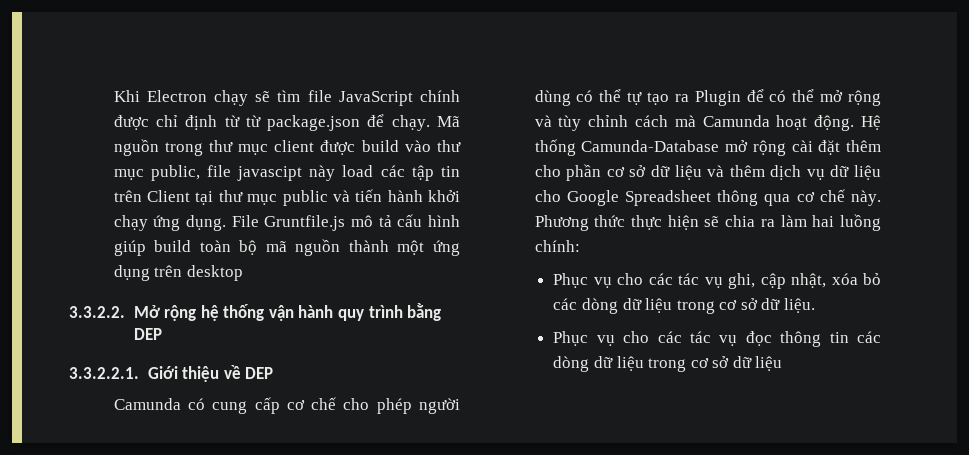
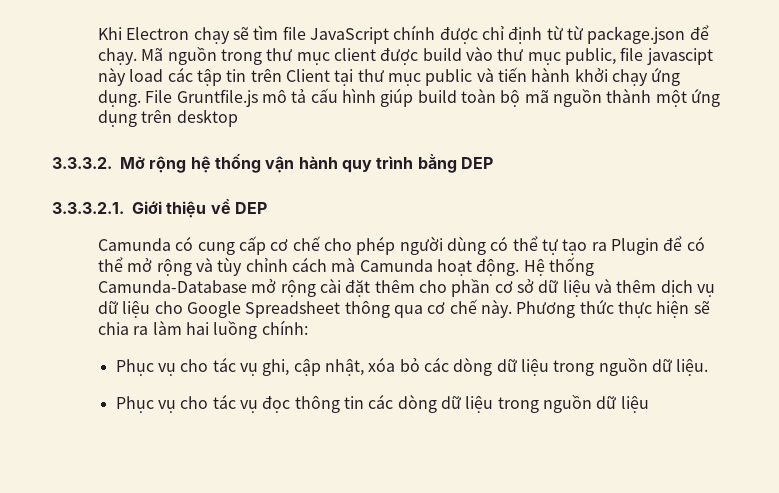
- 3.3.2.2. Mở rộng hệ thống vận hành quy trình bằng DEP
+ 3.3.3.2. Mở rộng hệ thống vận hành quy trình bằng DEP
- 3.3.2.2.1. Giới thiệu về DEP
+ 3.3.3.2.1. Giới thiệu về DEP
- Phục vụ cho các tác vụ ghi, cập nhật, xóa bỏ các dòng dữ liệu trong cơ sở dữ liệu.
+ Phục vụ cho tác vụ ghi, cập nhật, xóa bỏ các dòng dữ liệu trong nguồn dữ liệu.
- Phục vụ cho các tác vụ đọc thông tin các dòng dữ liệu trong cơ sở dữ liệu
+ Phục vụ cho tác vụ đọc thông tin các dòng dữ liệu trong nguồn dữ liệu

